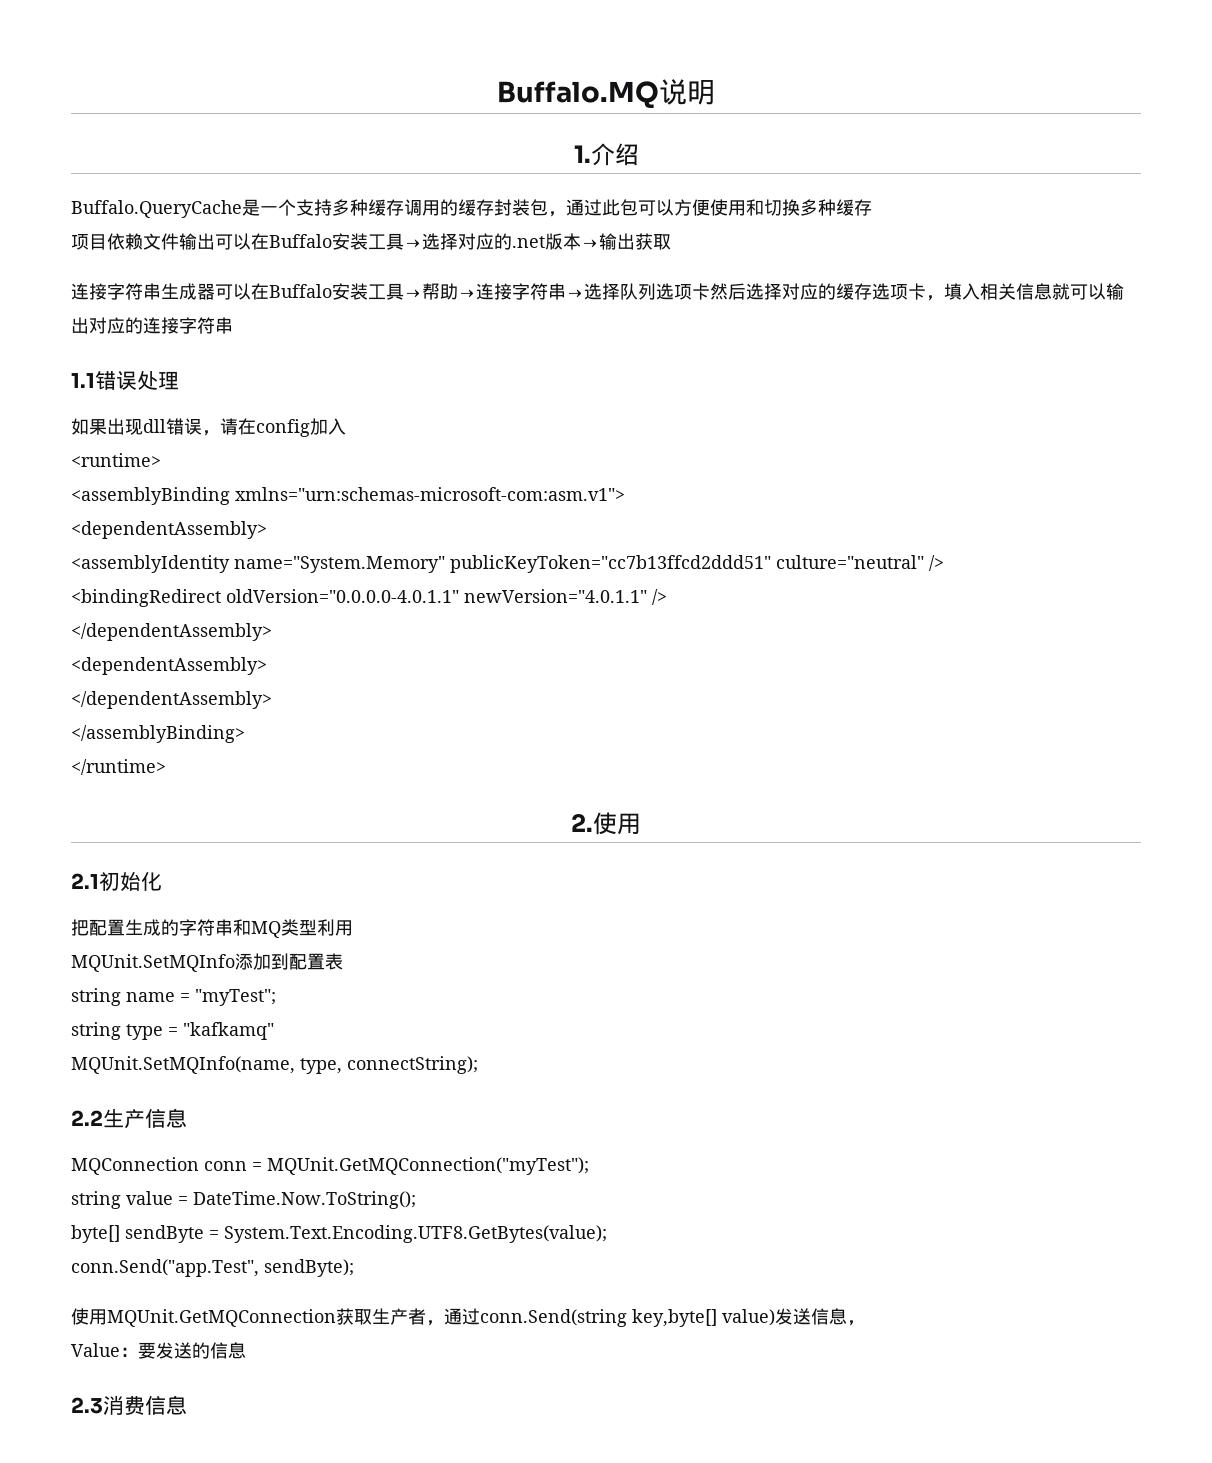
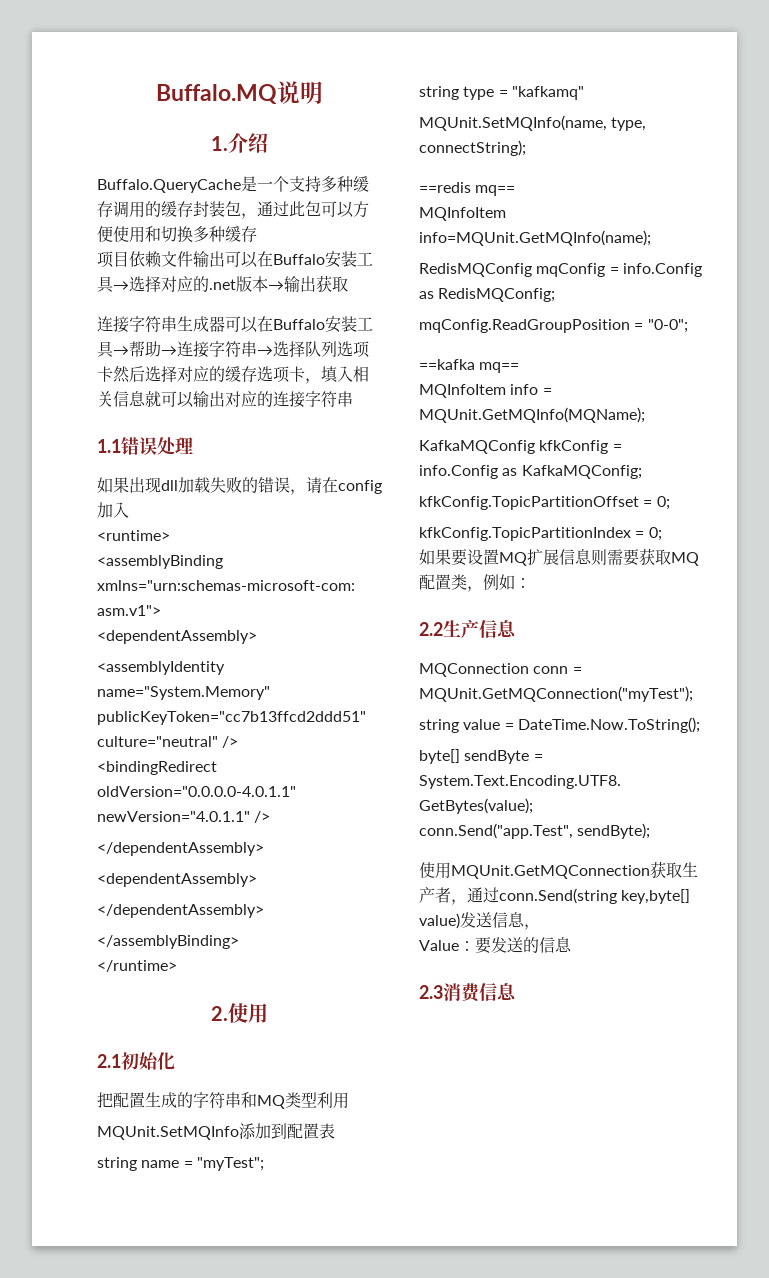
- 如果出现dll错误，请在config加入
+ 如果出现dll加载失败的错误，请在config加入
+ ==redis mq==
+ MQInfoItem info=MQUnit.GetMQInfo(name);
+ RedisMQConfig mqConfig = info.Config as RedisMQConfig;
+ mqConfig.ReadGroupPosition = "0-0";
+ ==kafka mq==
+ MQInfoItem info = MQUnit.GetMQInfo(MQName);
+ KafkaMQConfig kfkConfig = info.Config as KafkaMQConfig;
+ kfkConfig.TopicPartitionOffset = 0;
+ kfkConfig.TopicPartitionIndex = 0;
+ 如果要设置MQ扩展信息则需要获取MQ配置类，例如：

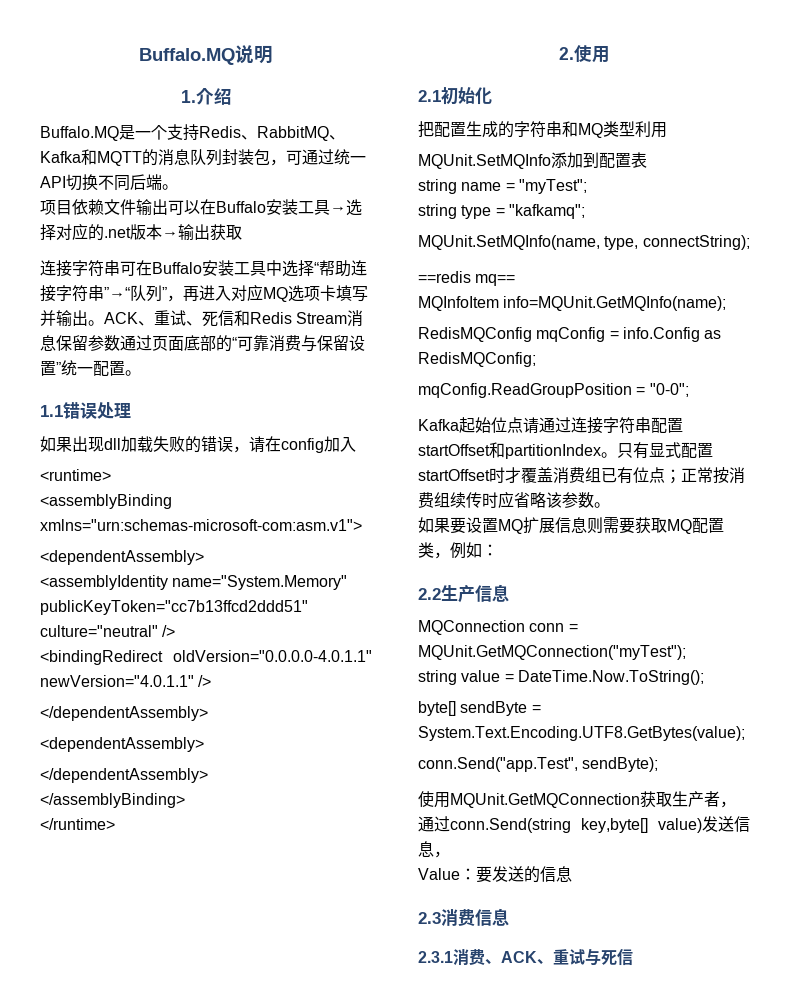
- Buffalo.QueryCache是一个支持多种缓存调用的缓存封装包，通过此包可以方便使用和切换多种缓存
+ Buffalo.MQ是一个支持Redis、RabbitMQ、Kafka和MQTT的消息队列封装包，可通过统一API切换不同后端。
- 连接字符串生成器可以在Buffalo安装工具→帮助→连接字符串→选择队列选项卡然后选择对应的缓存选项卡，填入相关信息就可以输出对应的连接字符串
+ 连接字符串可在Buffalo安装工具中选择“帮助连接字符串”→“队列”，再进入对应MQ选项卡填写并输出。ACK、重试、死信和Redis Stream消息保留参数通过页面底部的“可靠消费与保留设置”统一配置。
- string type = "kafkamq"
+ string type = "kafkamq";
- ==kafka mq==
- MQInfoItem info = MQUnit.GetMQInfo(MQName);
- KafkaMQConfig kfkConfig = info.Config as KafkaMQConfig;
- kfkConfig.TopicPartitionOffset = 0;
- kfkConfig.TopicPartitionIndex = 0;
+ Kafka起始位点请通过连接字符串配置startOffset和partitionIndex。只有显式配置startOffset时才覆盖消费组已有位点；正常按消费组续传时应省略该参数。
+ 2.3.1消费、ACK、重试与死信

